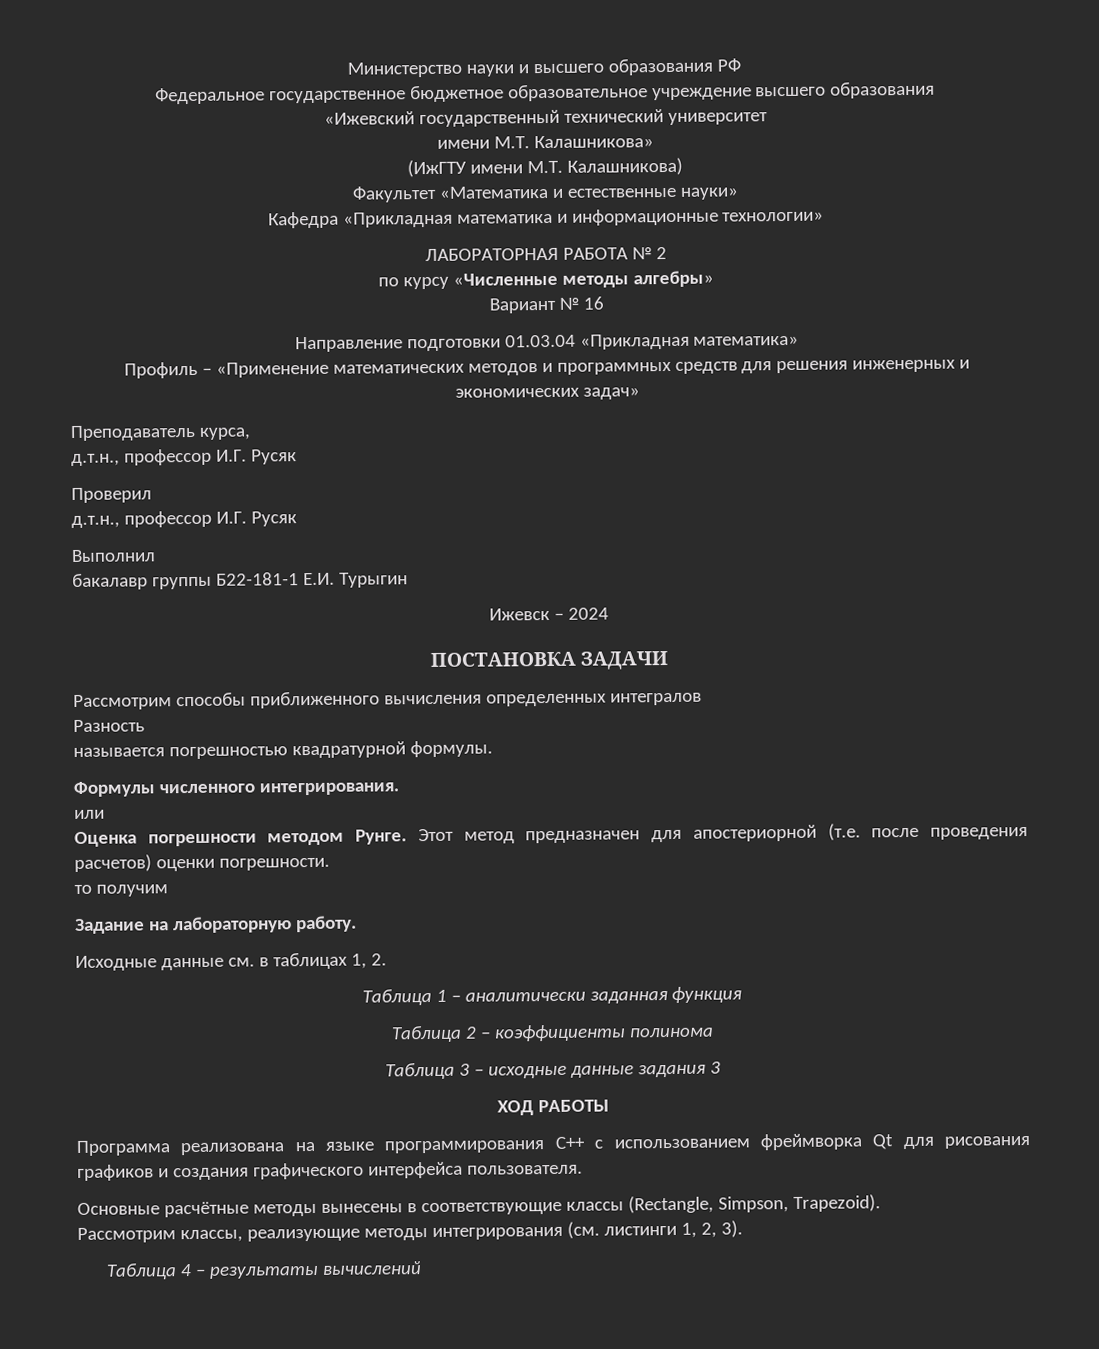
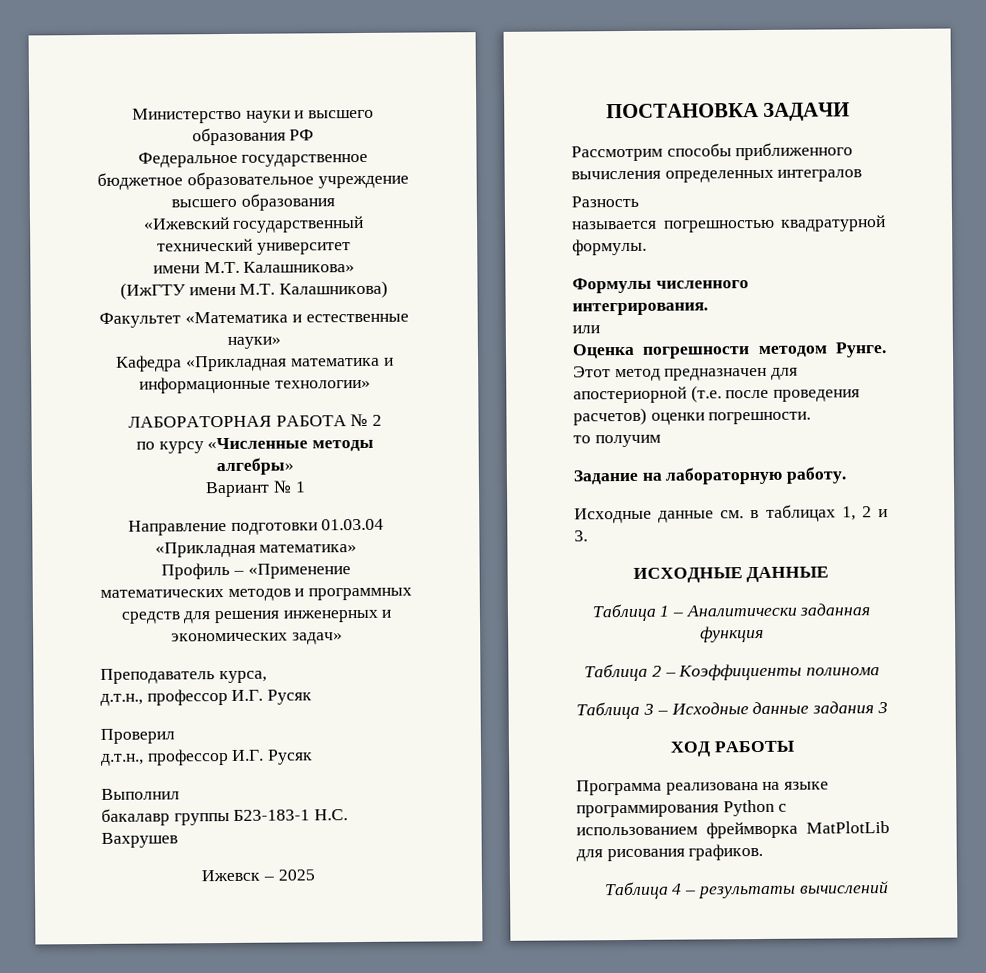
- Вариант № 16
+ Вариант № 1
- бакалавр группы Б22-181-1 Е.И. Турыгин
+ бакалавр группы Б23-183-1 Н.С. Вахрушев
- Ижевск – 2024
+ Ижевск – 2025
- Исходные данные см. в таблицах 1, 2.
+ Исходные данные см. в таблицах 1, 2 и 3.
+ ИСХОДНЫЕ ДАННЫЕ
- Таблица 1 – аналитически заданная функция
+ Таблица 1 – Аналитически заданная функция
- Таблица 2 – коэффициенты полинома
+ Таблица 2 – Коэффициенты полинома
- Таблица 3 – исходные данные задания 3
+ Таблица 3 – Исходные данные задания 3
- Программа реализована на языке программирования C++ с использованием фреймворка Qt для рисования графиков и создания графического интерфейса пользователя.
- Основные расчётные методы вынесены в соответствующие классы (Rectangle, Simpson, Trapezoid).
- Рассмотрим классы, реализующие методы интегрирования (см. листинги 1, 2, 3).
+ Программа реализована на языке программирования Python с использованием фреймворка MatPlotLib для рисования графиков.

